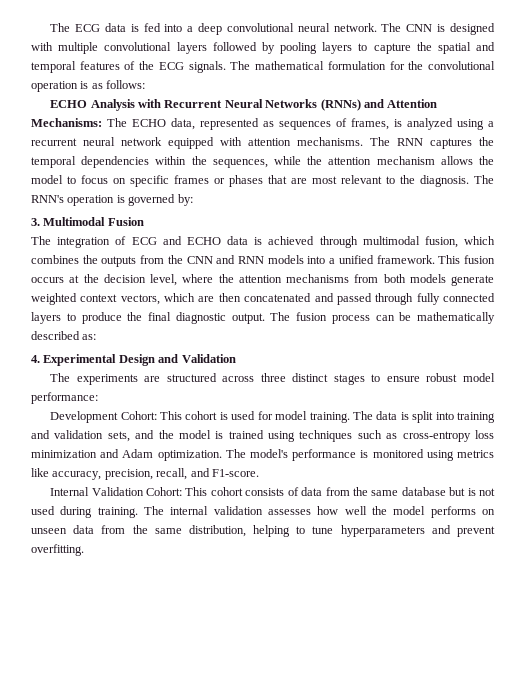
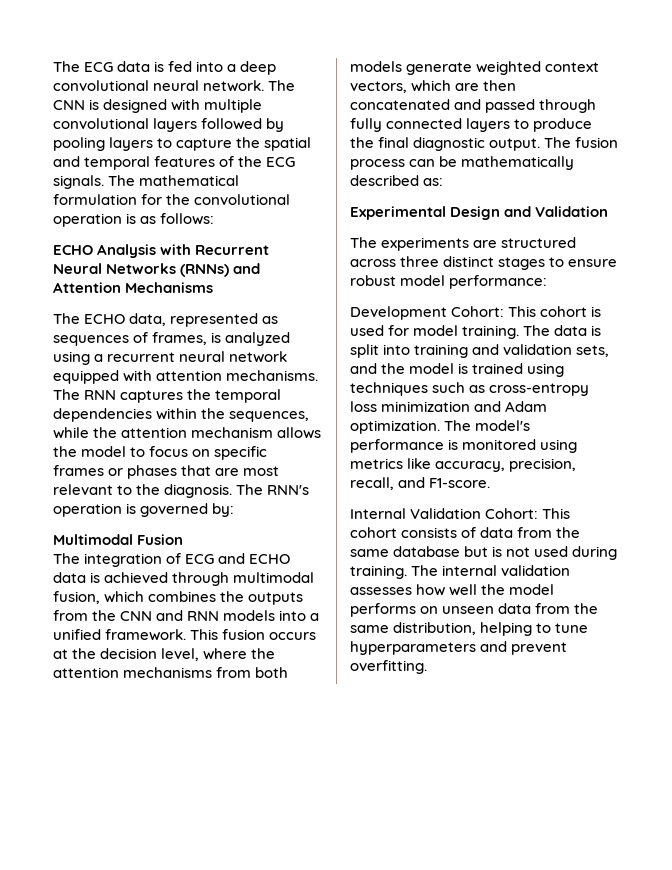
- ECHO Analysis with Recurrent Neural Networks (RNNs) and Attention Mechanisms: The ECHO data, represented as sequences of frames, is analyzed using a recurrent neural network equipped with attention mechanisms.
+ ECHO Analysis with Recurrent Neural Networks (RNNs) and Attention Mechanisms
+ The ECHO data, represented as sequences of frames, is analyzed using a recurrent neural network equipped with attention mechanisms.
- 3. Multimodal Fusion
+ Multimodal Fusion
- 4. Experimental Design and Validation
+ Experimental Design and Validation

